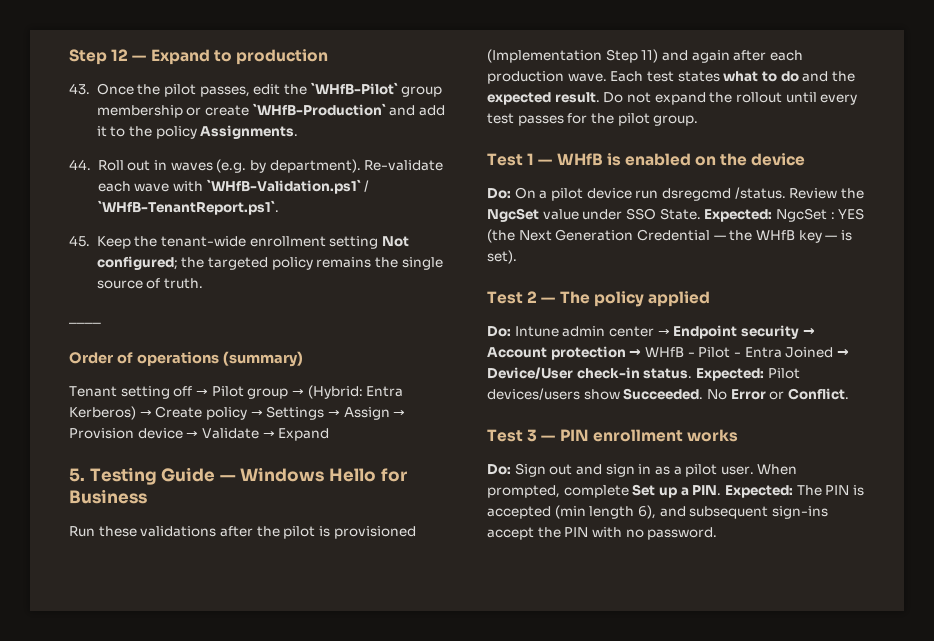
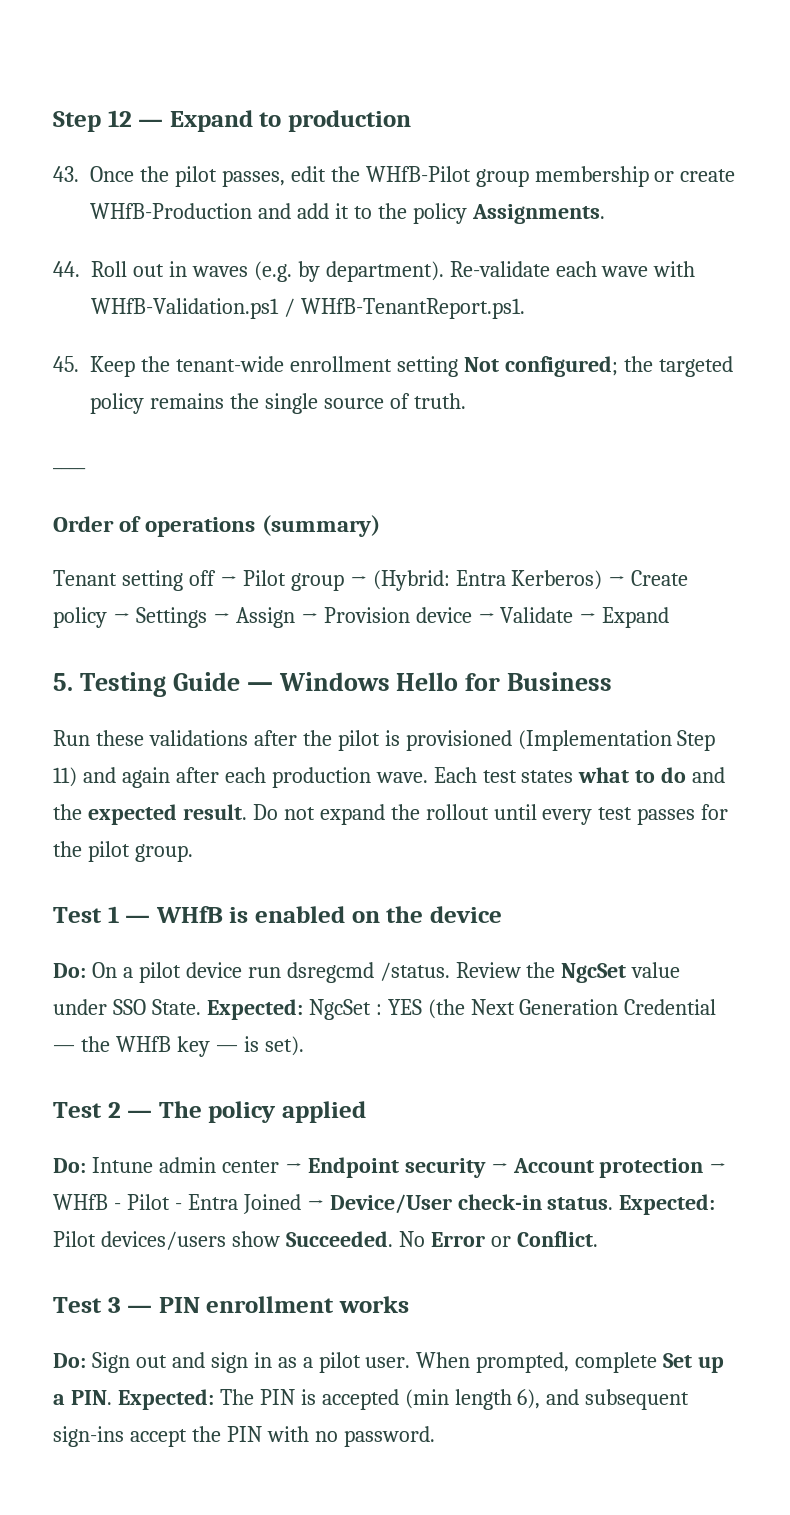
- 43. Once the pilot passes, edit the `WHfB-Pilot` group membership or create `WHfB-Production` and add it to the policy Assignments.
+ 43. Once the pilot passes, edit the WHfB-Pilot group membership or create WHfB-Production and add it to the policy Assignments.
- Re-validate each wave with `WHfB-Validation.ps1` / `WHfB-TenantReport.ps1`.
+ Re-validate each wave with WHfB-Validation.ps1 / WHfB-TenantReport.ps1.

